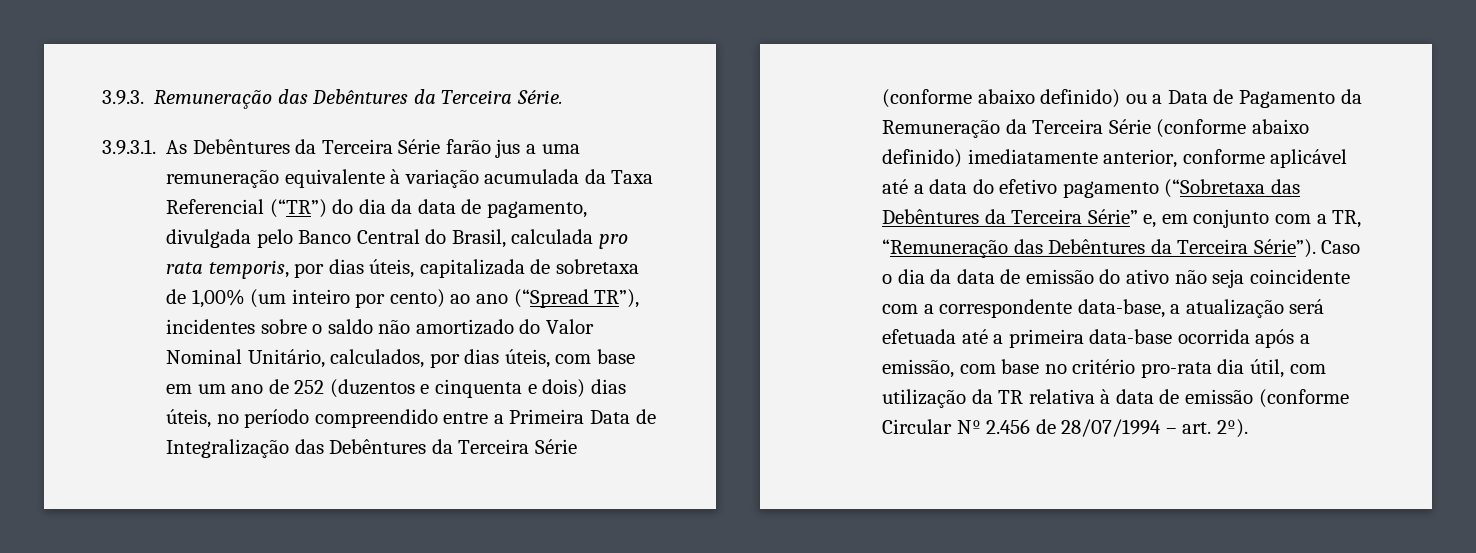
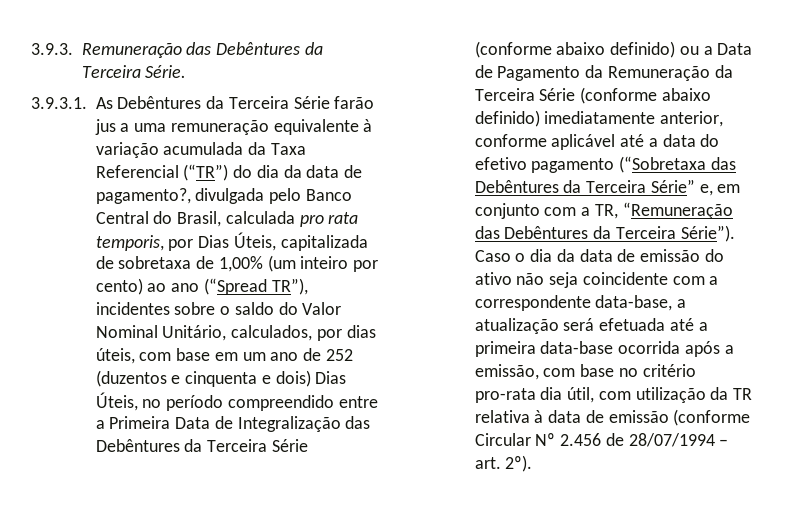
- 3.9.3.1. As Debêntures da Terceira Série farão jus a uma remuneração equivalente à variação acumulada da Taxa Referencial (“TR”) do dia da data de pagamento, divulgada pelo Banco Central do Brasil, calculada pro rata temporis, por dias úteis, capitalizada de sobretaxa de 1,00% (um inteiro por cento) ao ano (“Spread TR”), incidentes sobre o saldo não amortizado do Valor Nominal Unitário, calculados, por dias úteis, com base em um ano de 252 (duzentos e cinquenta e dois) dias úteis, no período compreendido entre a Primeira Data de Integralização das Debêntures da Terceira Série (conforme abaixo definido) ou a Data de Pagamento da Remuneração da Terceira Série (conforme abaixo definido) imediatamente anterior, conforme aplicável até a data do efetivo pagamento (“Sobretaxa das Debêntures da Terceira Série” e, em conjunto com a TR, “Remuneração das Debêntures da Terceira Série”).
+ 3.9.3.1. As Debêntures da Terceira Série farão jus a uma remuneração equivalente à variação acumulada da Taxa Referencial (“TR”) do dia da data de pagamento?, divulgada pelo Banco Central do Brasil, calculada pro rata temporis, por Dias Úteis, capitalizada de sobretaxa de 1,00% (um inteiro por cento) ao ano (“Spread TR”), incidentes sobre o saldo do Valor Nominal Unitário, calculados, por dias úteis, com base em um ano de 252 (duzentos e cinquenta e dois) Dias Úteis, no período compreendido entre a Primeira Data de Integralização das Debêntures da Terceira Série (conforme abaixo definido) ou a Data de Pagamento da Remuneração da Terceira Série (conforme abaixo definido) imediatamente anterior, conforme aplicável até a data do efetivo pagamento (“Sobretaxa das Debêntures da Terceira Série” e, em conjunto com a TR, “Remuneração das Debêntures da Terceira Série”).

